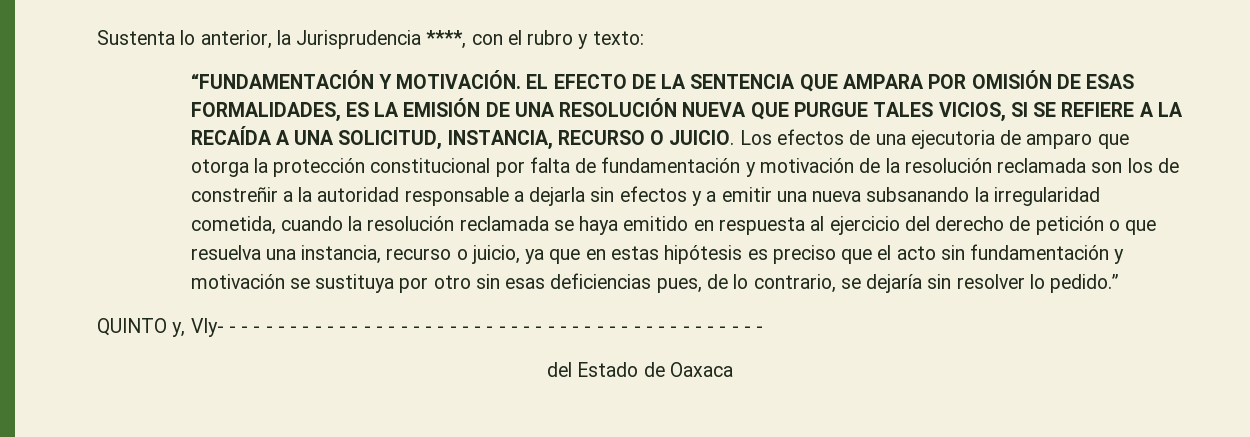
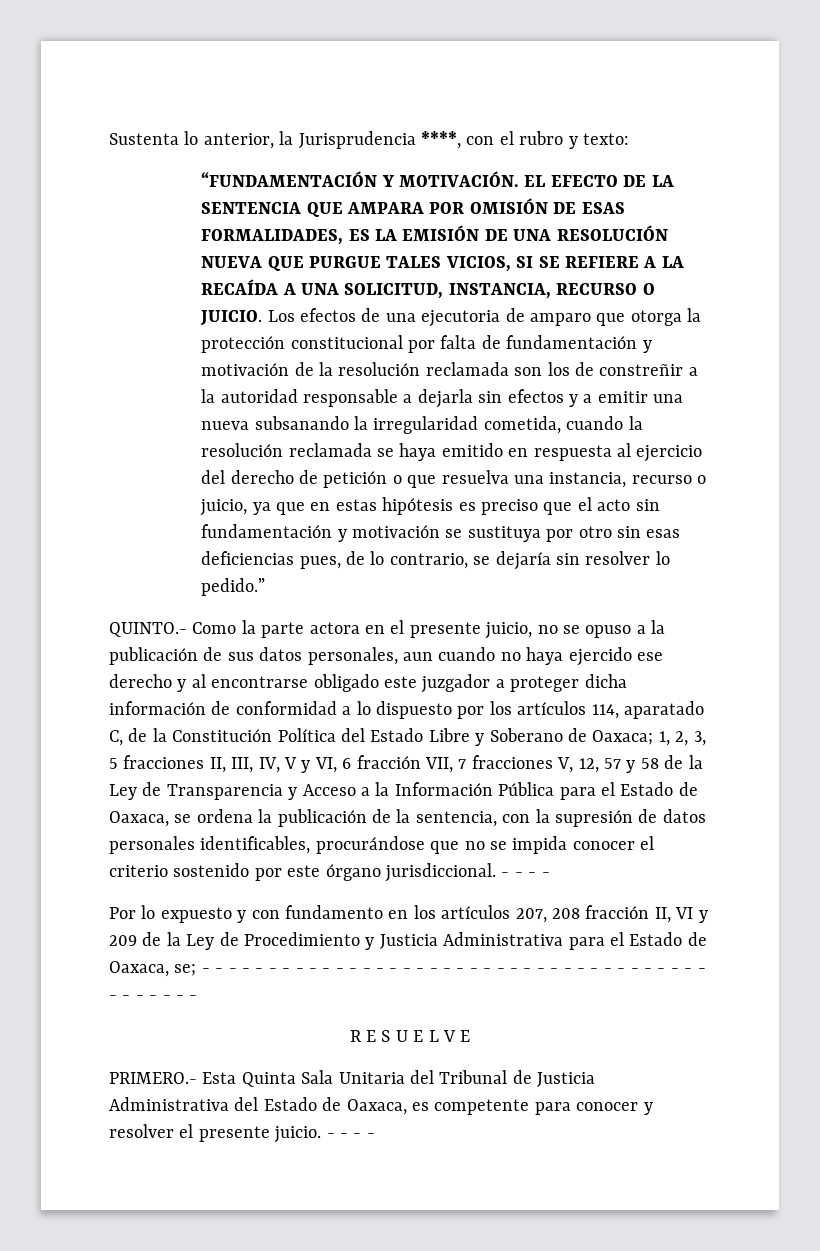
- QUINTO y, VIy- - - - - - - - - - - - - - - - - - - - - - - - - - - - - - - - - - - - - - - - - - - - -
+ QUINTO.- Como la parte actora en el presente juicio, no se opuso a la publicación de sus datos personales, aun cuando no haya ejercido ese derecho y al encontrarse obligado este juzgador a proteger dicha información de conformidad a lo dispuesto por los artículos 114, aparatado C, de la Constitución Política del Estado Libre y Soberano de Oaxaca; 1, 2, 3, 5 fracciones II, III, IV, V y VI, 6 fracción VII, 7 fracciones V, 12, 57 y 58 de la Ley de Transparencia y Acceso a la Información Pública para el Estado de Oaxaca, se ordena la publicación de la sentencia, con la supresión de datos personales identificables, procurándose que no se impida conocer el criterio sostenido por este órgano jurisdiccional. - - - -
+ Por lo expuesto y con fundamento en los artículos 207, 208 fracción II, VI y 209 de la Ley de Procedimiento y Justicia Administrativa para el Estado de Oaxaca, se; - - - - - - - - - - - - - - - - - - - - - - - - - - - - - - - - - - - - - - - - - - - - -
- del Estado de Oaxaca
+ R E S U E L V E
+ PRIMERO.- Esta Quinta Sala Unitaria del Tribunal de Justicia Administrativa del Estado de Oaxaca, es competente para conocer y resolver el presente juicio. - - - -

